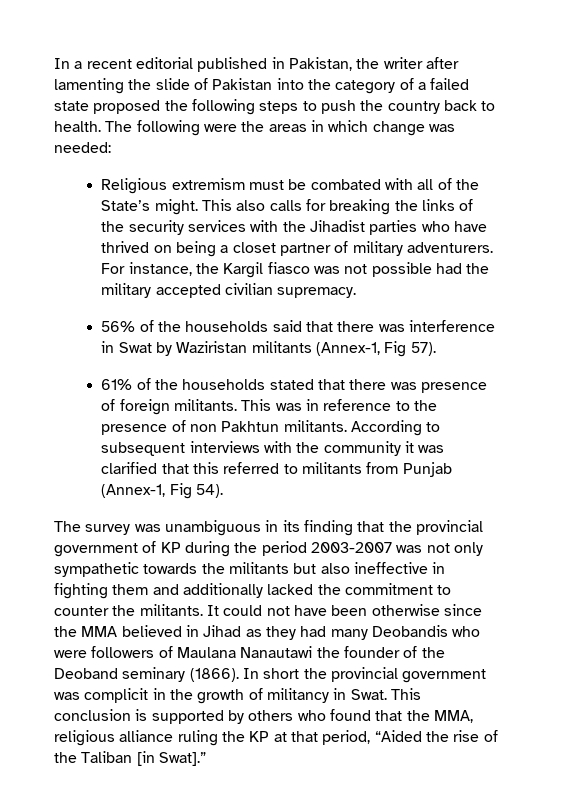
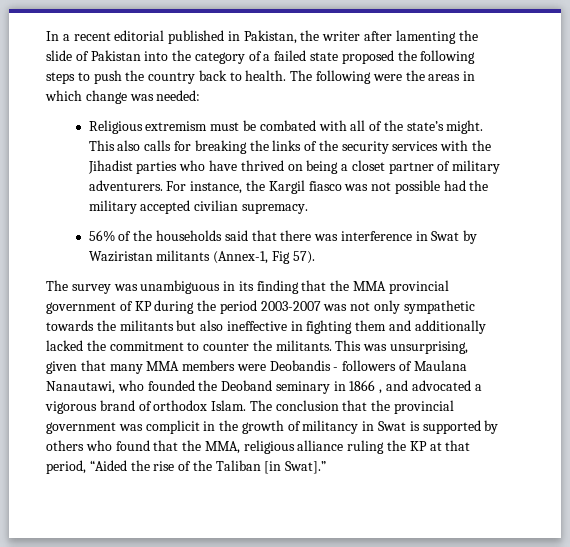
- Religious extremism must be combated with all of the State’s might.
+ Religious extremism must be combated with all of the state’s might.
- 61% of the households stated that there was presence of foreign militants. This was in reference to the presence of non Pakhtun militants. According to subsequent interviews with the community it was clarified that this referred to militants from Punjab (Annex-1, Fig 54).
- The survey was unambiguous in its finding that the provincial government of KP during the period 2003-2007 was not only sympathetic towards the militants but also ineffective in fighting them and additionally lacked the commitment to counter the militants.
+ The survey was unambiguous in its finding that the MMA provincial government of KP during the period 2003-2007 was not only sympathetic towards the militants but also ineffective in fighting them and additionally lacked the commitment to counter the militants.
- It could not have been otherwise since the MMA believed in Jihad as they had many Deobandis who were followers of Maulana Nanautawi the founder of the Deoband seminary (1866). In short the provincial government was complicit in the growth of militancy in Swat. This conclusion is supported by others who found that the MMA, religious alliance ruling the KP at that period, “Aided the rise of the Taliban [in Swat].”
+ This was unsurprising, given that many MMA members were Deobandis - followers of Maulana Nanautawi, who founded the Deoband seminary in 1866 , and advocated a vigorous brand of orthodox Islam. The conclusion that the provincial government was complicit in the growth of militancy in Swat is supported by others who found that the MMA, religious alliance ruling the KP at that period, “Aided the rise of the Taliban [in Swat].”

